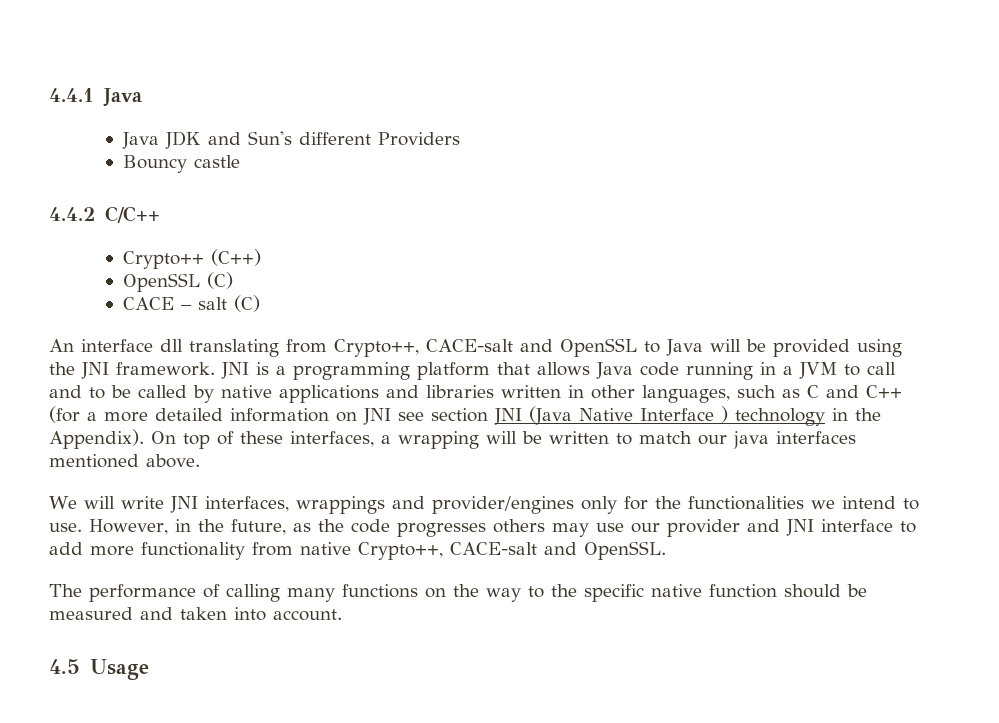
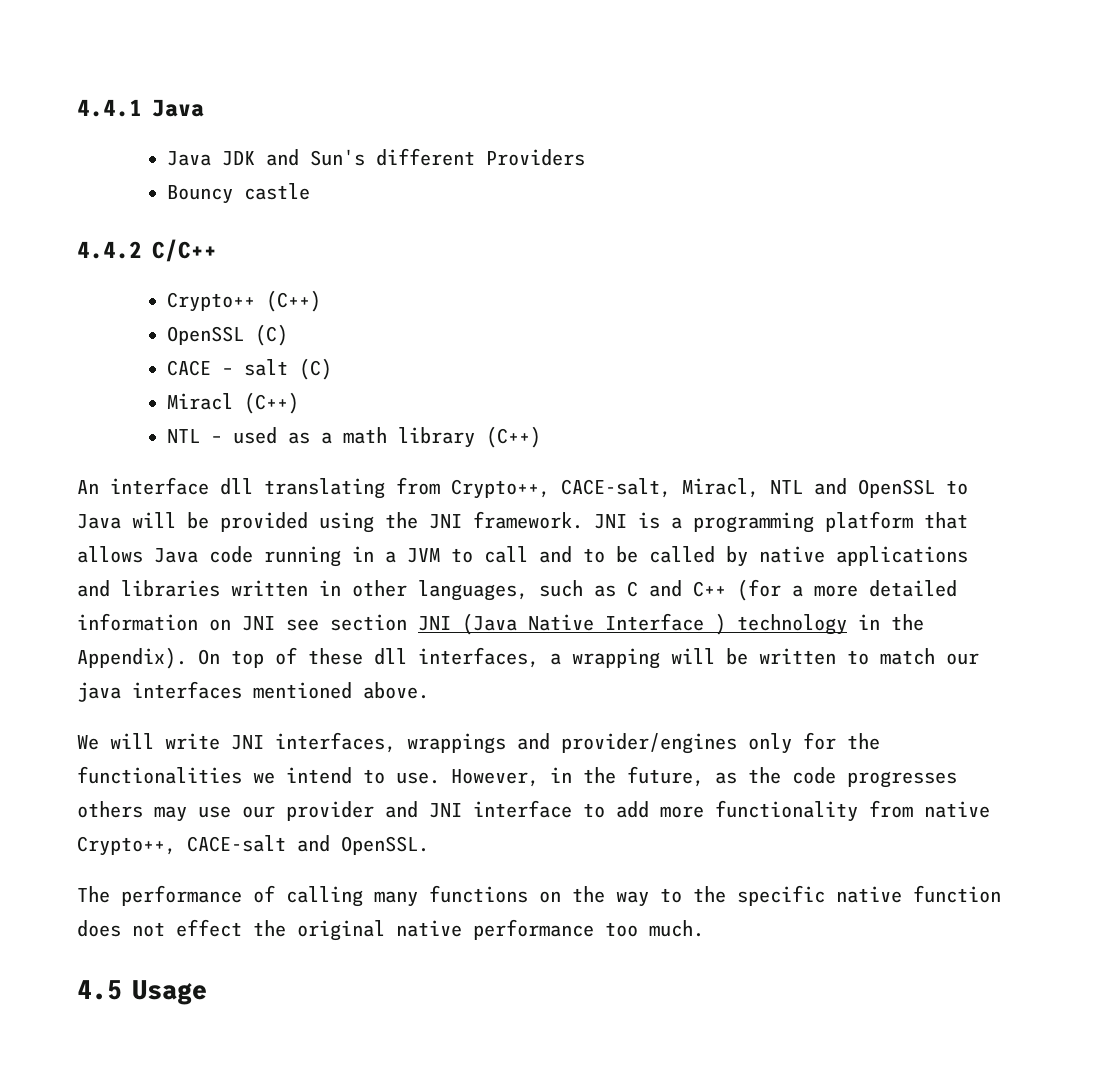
+ Miracl (C++)
+ NTL – used as a math library (C++)
- An interface dll translating from Crypto++, CACE-salt and OpenSSL to Java will be provided using the JNI framework.
+ An interface dll translating from Crypto++, CACE-salt, Miracl, NTL and OpenSSL to Java will be provided using the JNI framework.
- On top of these interfaces, a wrapping will be written to match our java interfaces mentioned above.
+ On top of these dll interfaces, a wrapping will be written to match our java interfaces mentioned above.
- The performance of calling many functions on the way to the specific native function should be measured and taken into account.
+ The performance of calling many functions on the way to the specific native function does not effect the original native performance too much.

